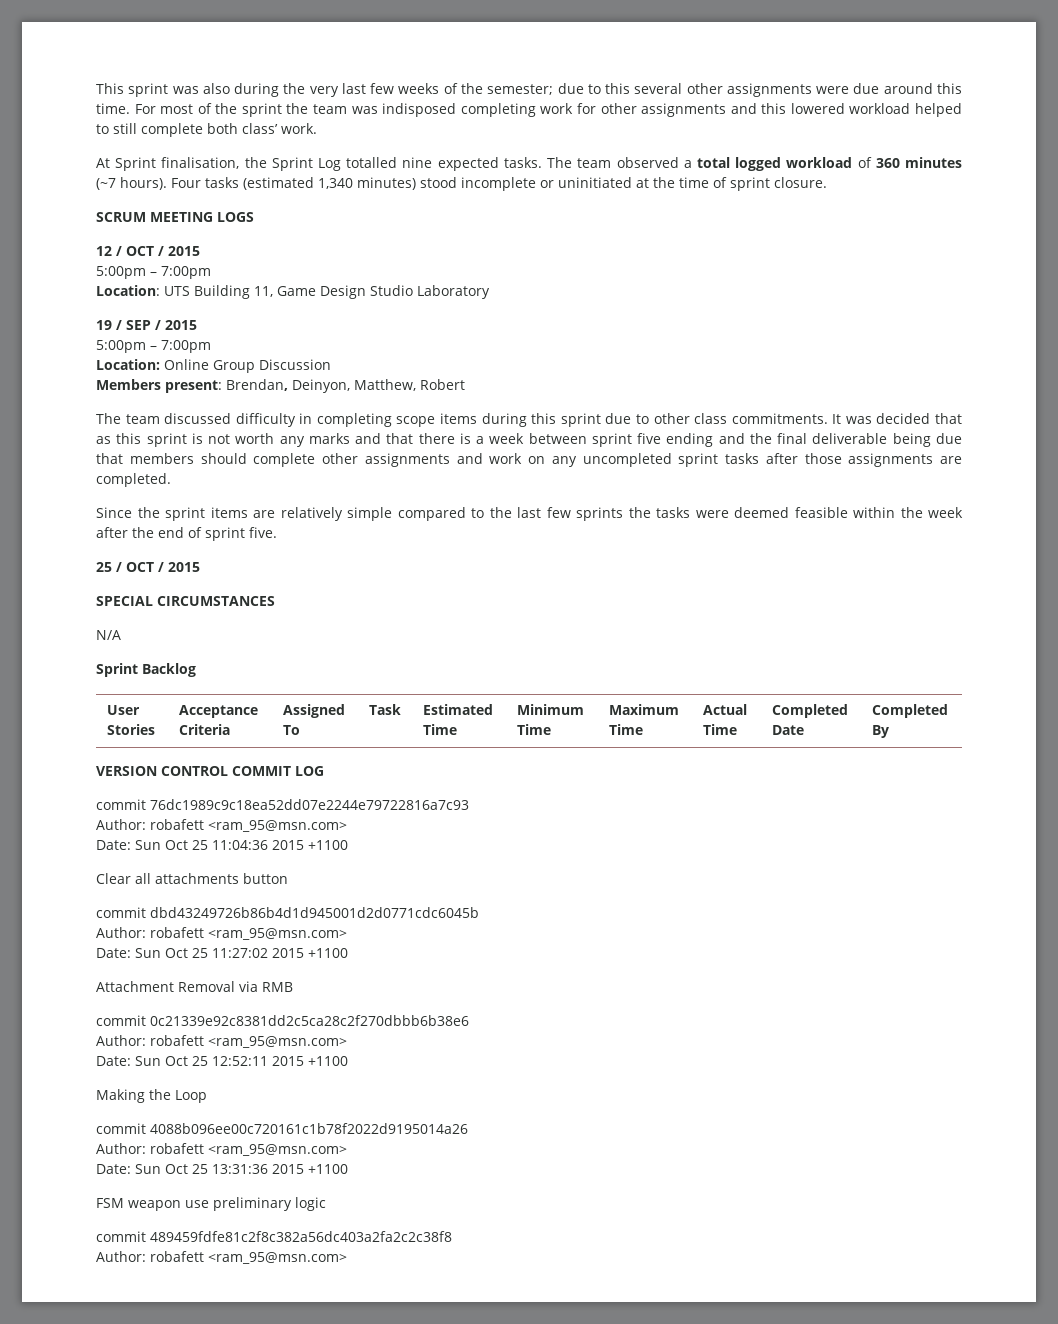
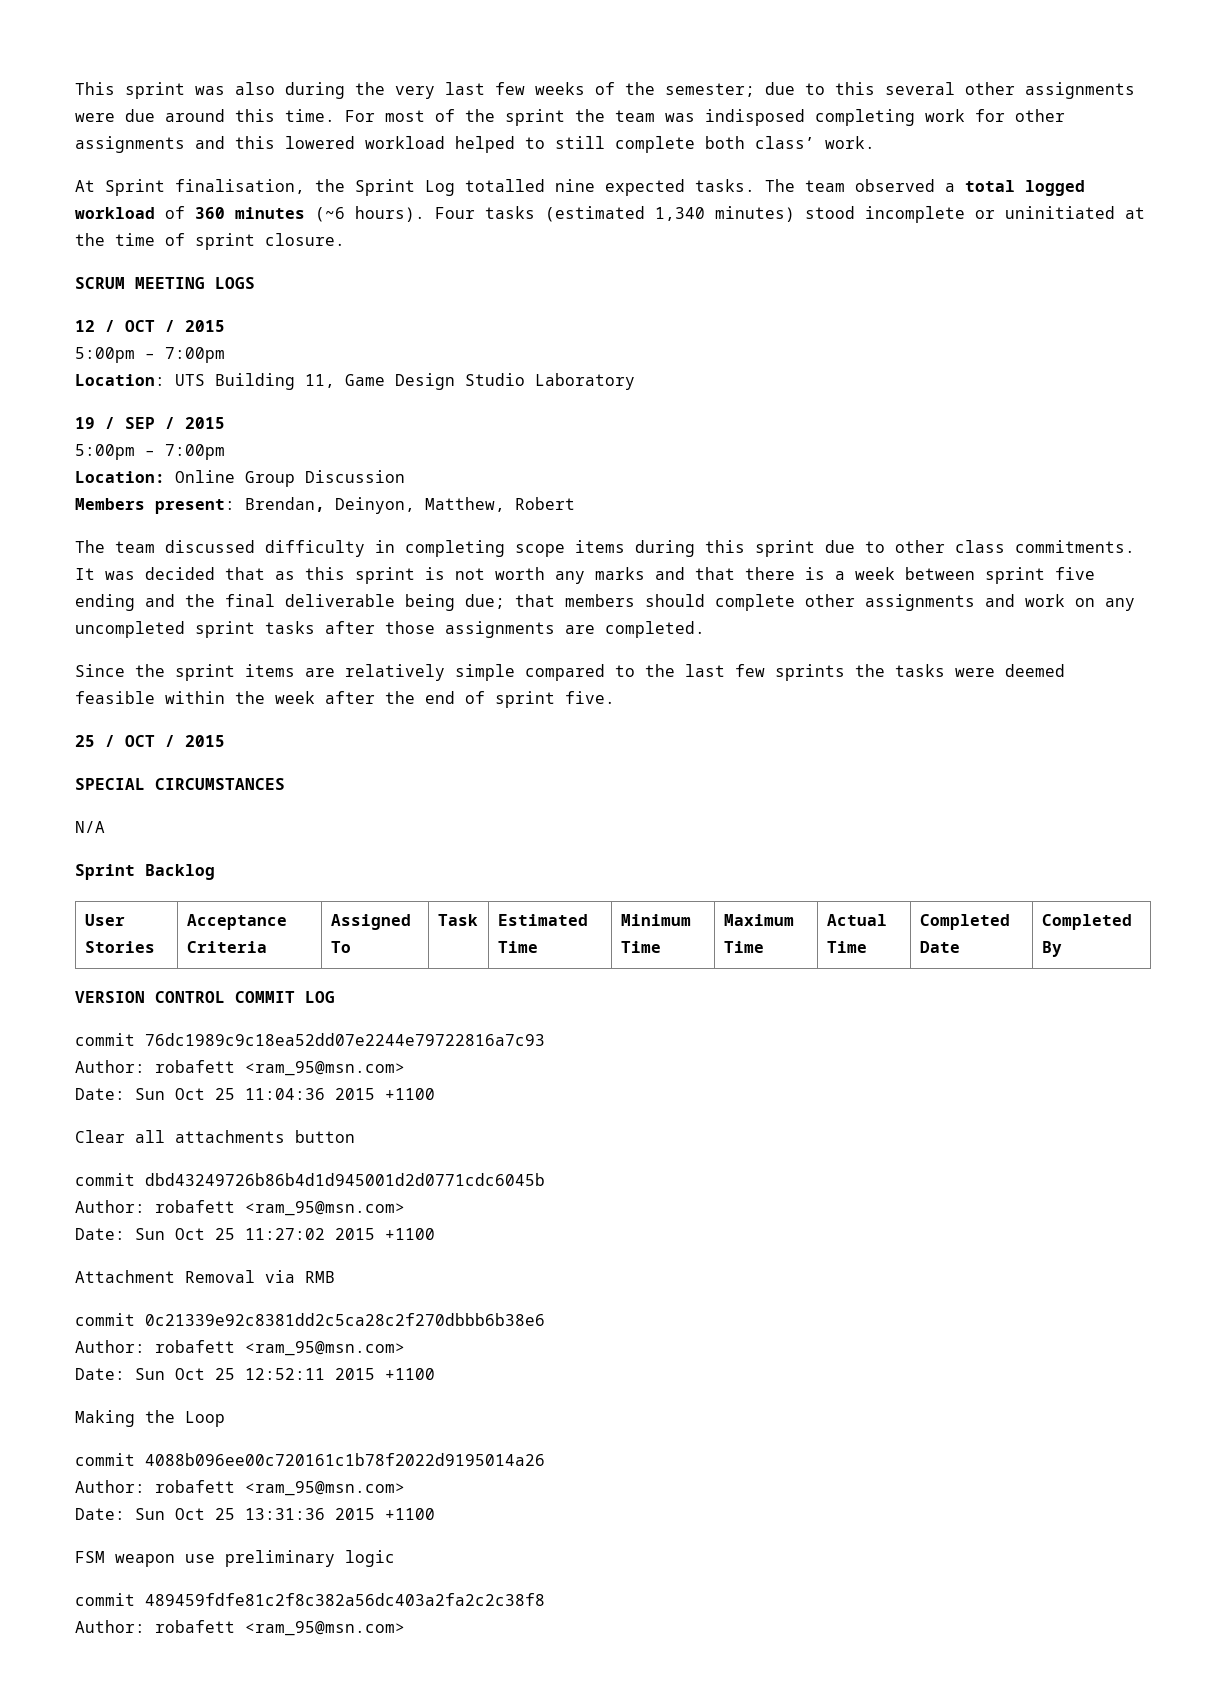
- The team observed a total logged workload of 360 minutes (~7 hours).
+ The team observed a total logged workload of 360 minutes (~6 hours).
- It was decided that as this sprint is not worth any marks and that there is a week between sprint five ending and the final deliverable being due that members should complete other assignments and work on any uncompleted sprint tasks after those assignments are completed.
+ It was decided that as this sprint is not worth any marks and that there is a week between sprint five ending and the final deliverable being due; that members should complete other assignments and work on any uncompleted sprint tasks after those assignments are completed.

